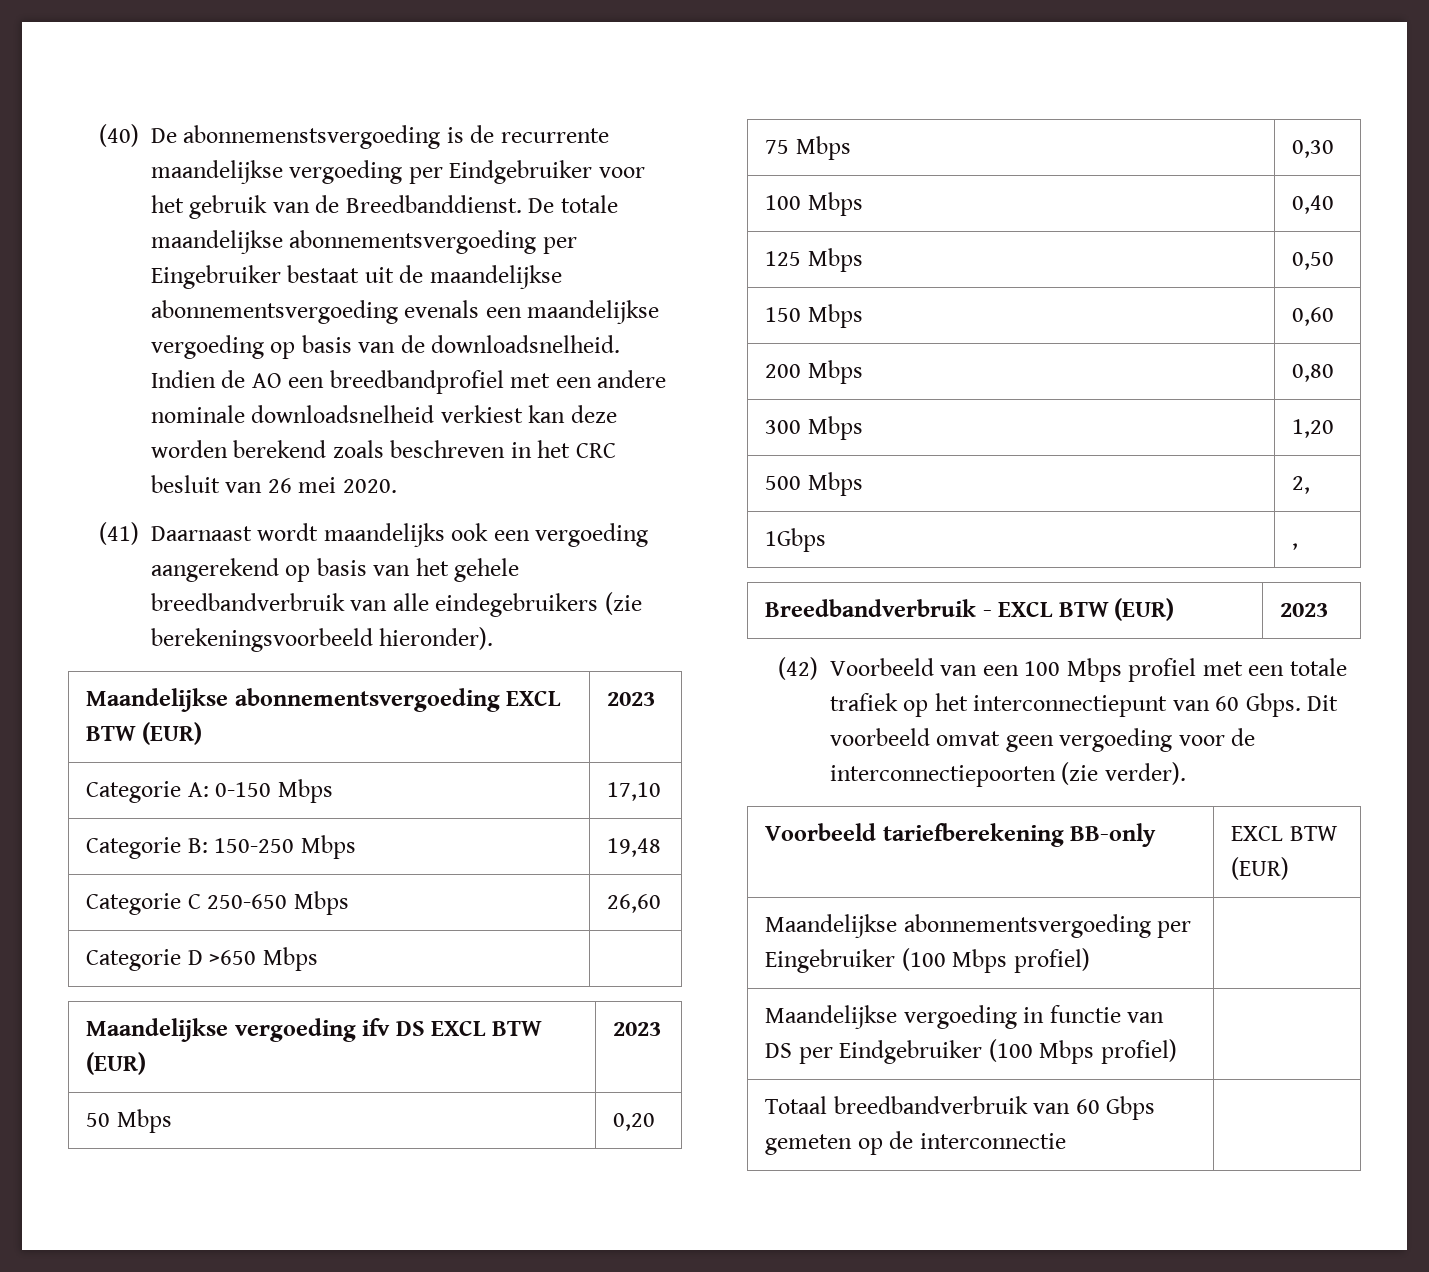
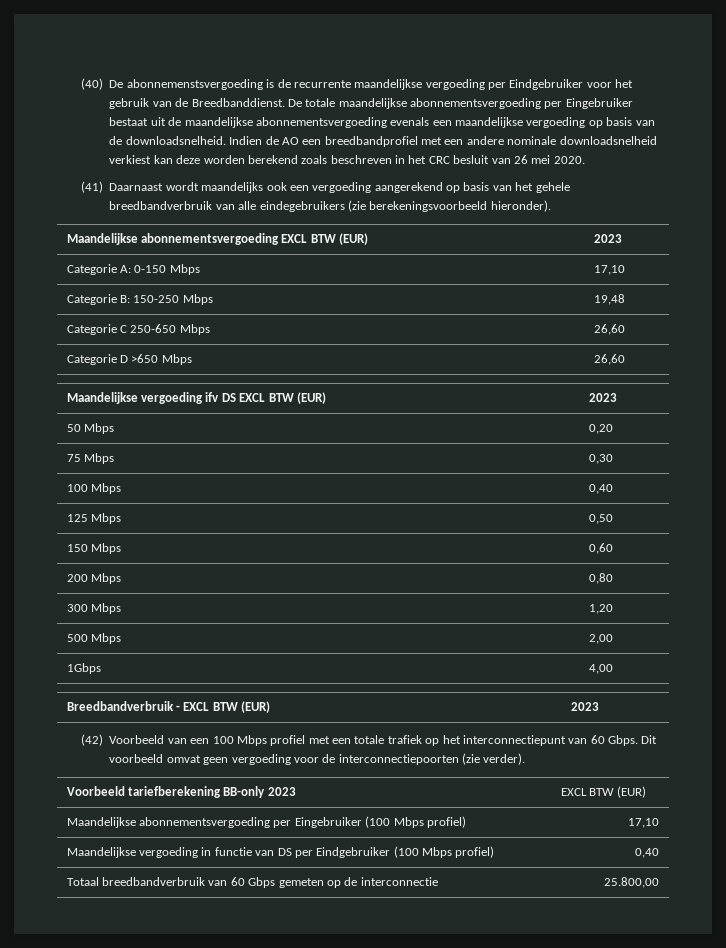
- Categorie D >650 Mbps |
+ Categorie D >650 Mbps | 26,60
- 500 Mbps | 2,
+ 500 Mbps | 2,00
- 1Gbps | ,
+ 1Gbps | 4,00
- Voorbeeld tariefberekening BB-only | EXCL BTW (EUR)
+ Voorbeeld tariefberekening BB-only 2023 | EXCL BTW (EUR)
- Maandelijkse abonnementsvergoeding per Eingebruiker (100 Mbps profiel) |
+ Maandelijkse abonnementsvergoeding per Eingebruiker (100 Mbps profiel) | 17,10
- Maandelijkse vergoeding in functie van DS per Eindgebruiker (100 Mbps profiel) |
+ Maandelijkse vergoeding in functie van DS per Eindgebruiker (100 Mbps profiel) | 0,40
- Totaal breedbandverbruik van 60 Gbps gemeten op de interconnectie |
+ Totaal breedbandverbruik van 60 Gbps gemeten op de interconnectie | 25.800,00

